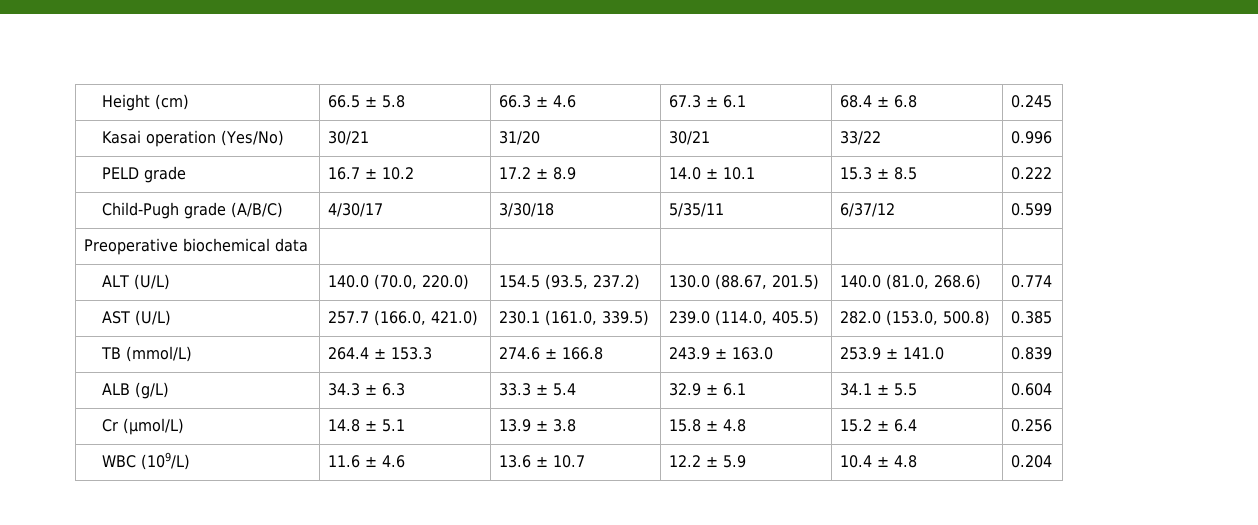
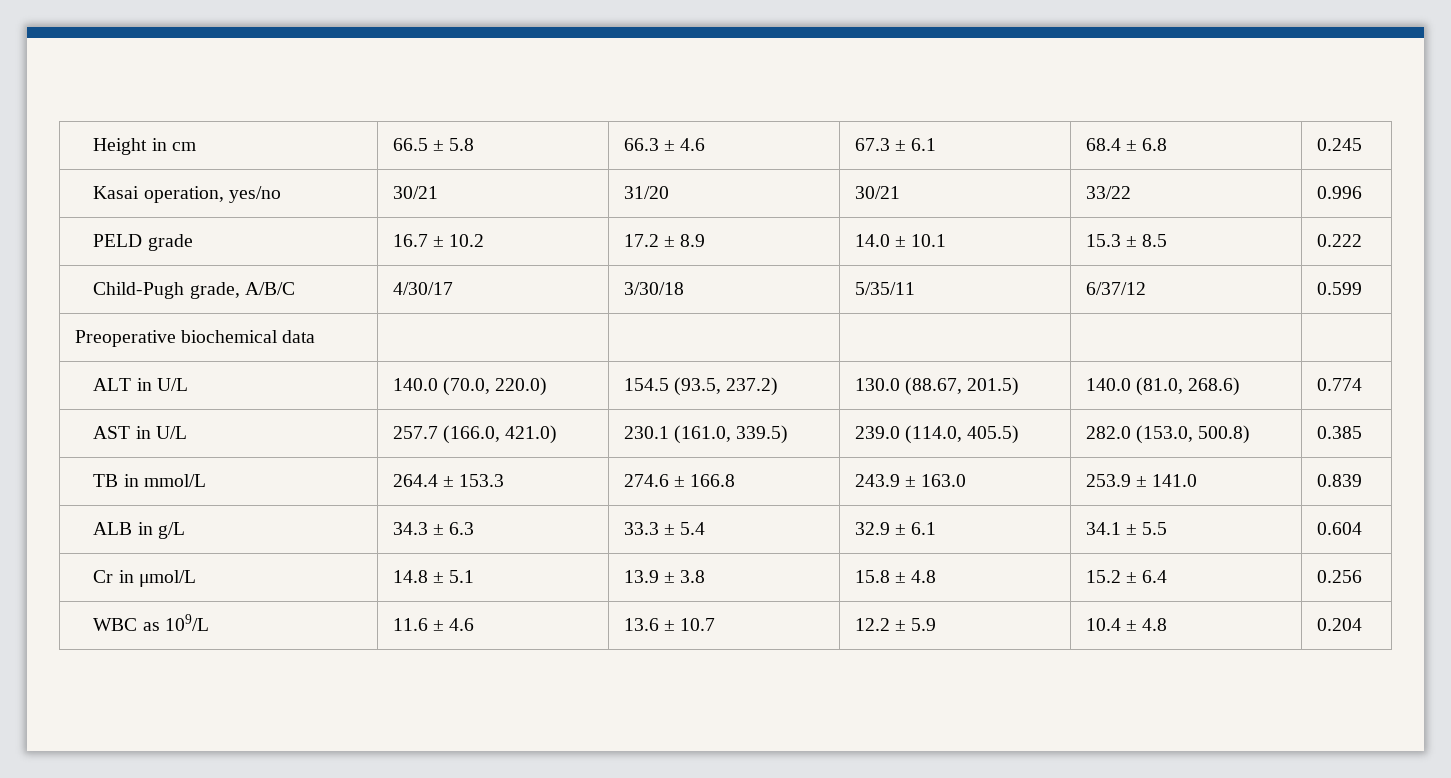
- Height (cm) | 66.5 ± 5.8 | 66.3 ± 4.6 | 67.3 ± 6.1 | 68.4 ± 6.8 | 0.245
+ Height in cm | 66.5 ± 5.8 | 66.3 ± 4.6 | 67.3 ± 6.1 | 68.4 ± 6.8 | 0.245
- Kasai operation (Yes/No) | 30/21 | 31/20 | 30/21 | 33/22 | 0.996
+ Kasai operation, yes/no | 30/21 | 31/20 | 30/21 | 33/22 | 0.996
- Child-Pugh grade (A/B/C) | 4/30/17 | 3/30/18 | 5/35/11 | 6/37/12 | 0.599
+ Child-Pugh grade, A/B/C | 4/30/17 | 3/30/18 | 5/35/11 | 6/37/12 | 0.599
- ALT (U/L) | 140.0 (70.0, 220.0) | 154.5 (93.5, 237.2) | 130.0 (88.67, 201.5) | 140.0 (81.0, 268.6) | 0.774
+ ALT in U/L | 140.0 (70.0, 220.0) | 154.5 (93.5, 237.2) | 130.0 (88.67, 201.5) | 140.0 (81.0, 268.6) | 0.774
- AST (U/L) | 257.7 (166.0, 421.0) | 230.1 (161.0, 339.5) | 239.0 (114.0, 405.5) | 282.0 (153.0, 500.8) | 0.385
+ AST in U/L | 257.7 (166.0, 421.0) | 230.1 (161.0, 339.5) | 239.0 (114.0, 405.5) | 282.0 (153.0, 500.8) | 0.385
- TB (mmol/L) | 264.4 ± 153.3 | 274.6 ± 166.8 | 243.9 ± 163.0 | 253.9 ± 141.0 | 0.839
+ TB in mmol/L | 264.4 ± 153.3 | 274.6 ± 166.8 | 243.9 ± 163.0 | 253.9 ± 141.0 | 0.839
- ALB (g/L) | 34.3 ± 6.3 | 33.3 ± 5.4 | 32.9 ± 6.1 | 34.1 ± 5.5 | 0.604
+ ALB in g/L | 34.3 ± 6.3 | 33.3 ± 5.4 | 32.9 ± 6.1 | 34.1 ± 5.5 | 0.604
- Cr (μmol/L) | 14.8 ± 5.1 | 13.9 ± 3.8 | 15.8 ± 4.8 | 15.2 ± 6.4 | 0.256
+ Cr in μmol/L | 14.8 ± 5.1 | 13.9 ± 3.8 | 15.8 ± 4.8 | 15.2 ± 6.4 | 0.256
- WBC (109/L) | 11.6 ± 4.6 | 13.6 ± 10.7 | 12.2 ± 5.9 | 10.4 ± 4.8 | 0.204
+ WBC as 109/L | 11.6 ± 4.6 | 13.6 ± 10.7 | 12.2 ± 5.9 | 10.4 ± 4.8 | 0.204

